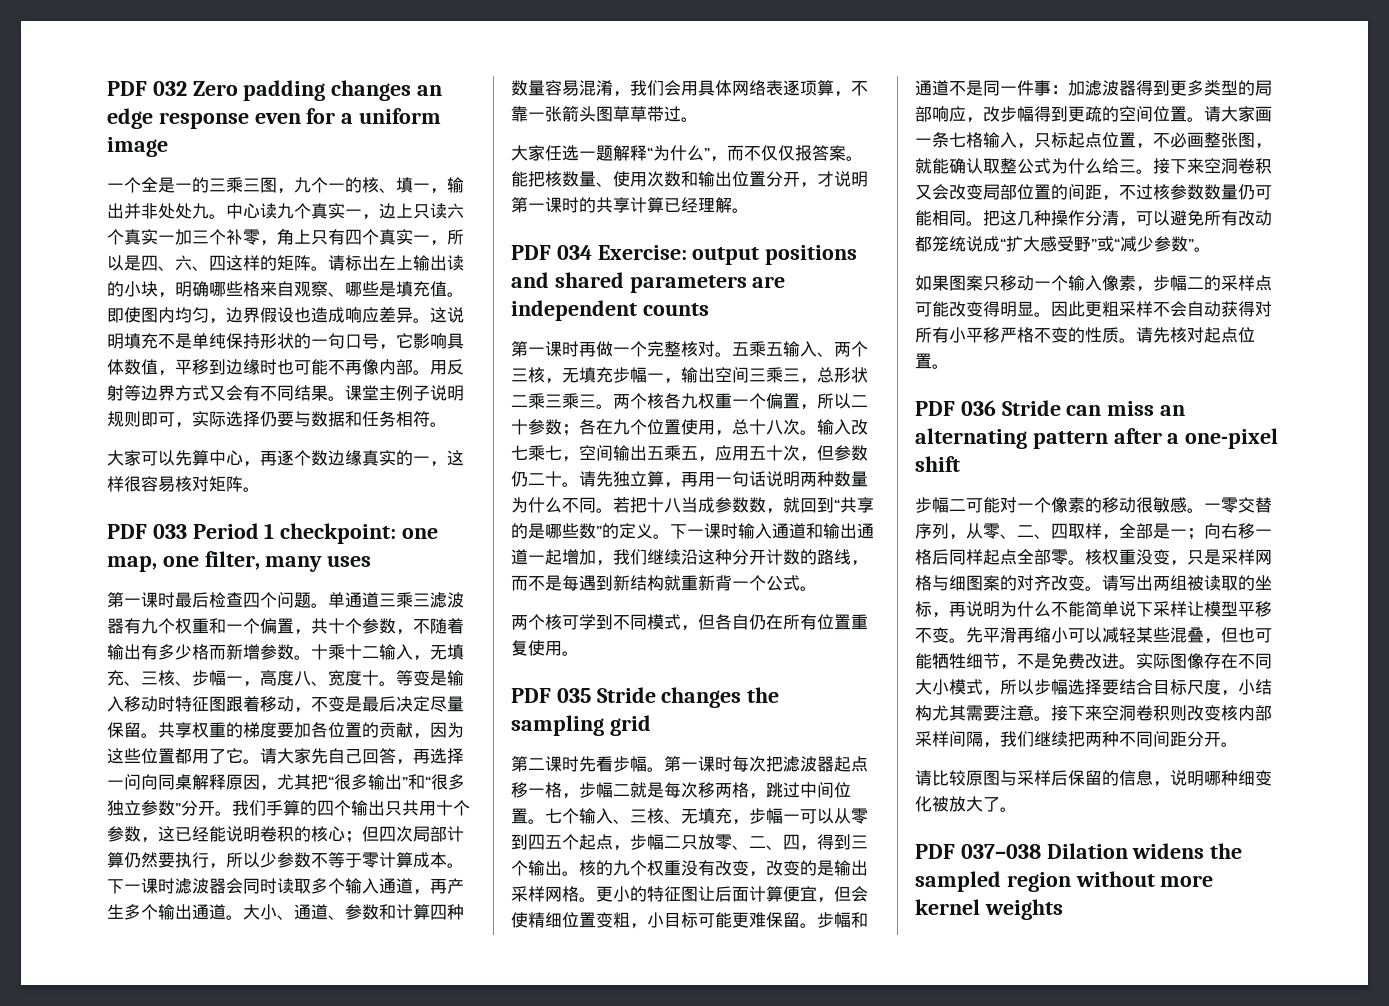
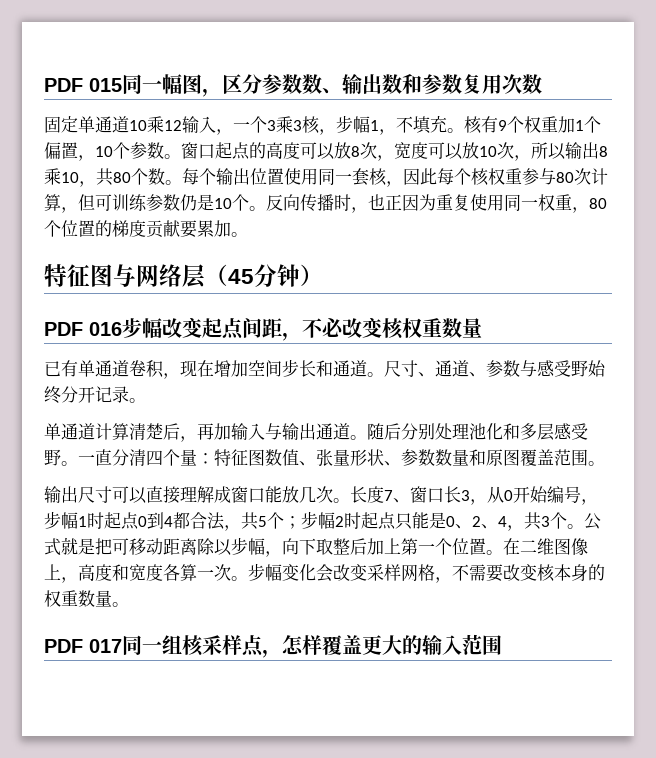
- PDF 032 Zero padding changes an edge response even for a uniform image
- 一个全是一的三乘三图，九个一的核、填一，输出并非处处九。中心读九个真实一，边上只读六个真实一加三个补零，角上只有四个真实一，所以是四、六、四这样的矩阵。请标出左上输出读的小块，明确哪些格来自观察、哪些是填充值。即使图内均匀，边界假设也造成响应差异。这说明填充不是单纯保持形状的一句口号，它影响具体数值，平移到边缘时也可能不再像内部。用反射等边界方式又会有不同结果。课堂主例子说明规则即可，实际选择仍要与数据和任务相符。
- 大家可以先算中心，再逐个数边缘真实的一，这样很容易核对矩阵。
- PDF 033 Period 1 checkpoint: one map, one filter, many uses
- 第一课时最后检查四个问题。单通道三乘三滤波器有九个权重和一个偏置，共十个参数，不随着输出有多少格而新增参数。十乘十二输入，无填充、三核、步幅一，高度八、宽度十。等变是输入移动时特征图跟着移动，不变是最后决定尽量保留。共享权重的梯度要加各位置的贡献，因为这些位置都用了它。请大家先自己回答，再选择一问向同桌解释原因，尤其把“很多输出”和“很多独立参数”分开。我们手算的四个输出只共用十个参数，这已经能说明卷积的核心；但四次局部计算仍然要执行，所以少参数不等于零计算成本。下一课时滤波器会同时读取多个输入通道，再产生多个输出通道。大小、通道、参数和计算四种数量容易混淆，我们会用具体网络表逐项算，不靠一张箭头图草草带过。
- 大家任选一题解释“为什么”，而不仅仅报答案。能把核数量、使用次数和输出位置分开，才说明第一课时的共享计算已经理解。
- PDF 034 Exercise: output positions and shared parameters are independent counts
- 第一课时再做一个完整核对。五乘五输入、两个三核，无填充步幅一，输出空间三乘三，总形状二乘三乘三。两个核各九权重一个偏置，所以二十参数；各在九个位置使用，总十八次。输入改七乘七，空间输出五乘五，应用五十次，但参数仍二十。请先独立算，再用一句话说明两种数量为什么不同。若把十八当成参数数，就回到“共享的是哪些数”的定义。下一课时输入通道和输出通道一起增加，我们继续沿这种分开计数的路线，而不是每遇到新结构就重新背一个公式。
- 两个核可学到不同模式，但各自仍在所有位置重复使用。
- PDF 035 Stride changes the sampling grid
- 第二课时先看步幅。第一课时每次把滤波器起点移一格，步幅二就是每次移两格，跳过中间位置。七个输入、三核、无填充，步幅一可以从零到四五个起点，步幅二只放零、二、四，得到三个输出。核的九个权重没有改变，改变的是输出采样网格。更小的特征图让后面计算便宜，但会使精细位置变粗，小目标可能更难保留。步幅和通道不是同一件事：加滤波器得到更多类型的局部响应，改步幅得到更疏的空间位置。请大家画一条七格输入，只标起点位置，不必画整张图，就能确认取整公式为什么给三。接下来空洞卷积又会改变局部位置的间距，不过核参数数量仍可能相同。把这几种操作分清，可以避免所有改动都笼统说成“扩大感受野”或“减少参数”。
- 如果图案只移动一个输入像素，步幅二的采样点可能改变得明显。因此更粗采样不会自动获得对所有小平移严格不变的性质。请先核对起点位置。
- PDF 036 Stride can miss an alternating pattern after a one-pixel shift
- 步幅二可能对一个像素的移动很敏感。一零交替序列，从零、二、四取样，全部是一；向右移一格后同样起点全部零。核权重没变，只是采样网格与细图案的对齐改变。请写出两组被读取的坐标，再说明为什么不能简单说下采样让模型平移不变。先平滑再缩小可以减轻某些混叠，但也可能牺牲细节，不是免费改进。实际图像存在不同大小模式，所以步幅选择要结合目标尺度，小结构尤其需要注意。接下来空洞卷积则改变核内部采样间隔，我们继续把两种不同间距分开。
- 请比较原图与采样后保留的信息，说明哪种细变化被放大了。
- PDF 037–038 Dilation widens the sampled region without more kernel weights
+ PDF 015同一幅图，区分参数数、输出数和参数复用次数
+ 固定单通道10乘12输入，一个3乘3核，步幅1，不填充。核有9个权重加1个偏置，10个参数。窗口起点的高度可以放8次，宽度可以放10次，所以输出8乘10，共80个数。每个输出位置使用同一套核，因此每个核权重参与80次计算，但可训练参数仍是10个。反向传播时，也正因为重复使用同一权重，80个位置的梯度贡献要累加。
+ 特征图与网络层（45分钟）
+ PDF 016步幅改变起点间距，不必改变核权重数量
+ 已有单通道卷积，现在增加空间步长和通道。尺寸、通道、参数与感受野始终分开记录。
+ 单通道计算清楚后，再加输入与输出通道。随后分别处理池化和多层感受野。一直分清四个量：特征图数值、张量形状、参数数量和原图覆盖范围。
+ 输出尺寸可以直接理解成窗口能放几次。长度7、窗口长3，从0开始编号，步幅1时起点0到4都合法，共5个；步幅2时起点只能是0、2、4，共3个。公式就是把可移动距离除以步幅，向下取整后加上第一个位置。在二维图像上，高度和宽度各算一次。步幅变化会改变采样网格，不需要改变核本身的权重数量。
+ PDF 017同一组核采样点，怎样覆盖更大的输入范围

